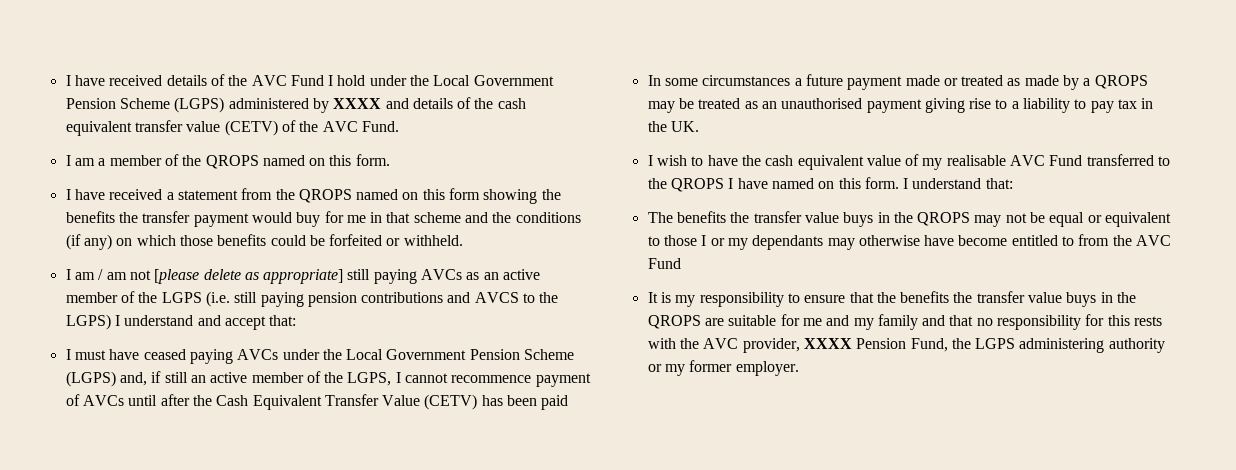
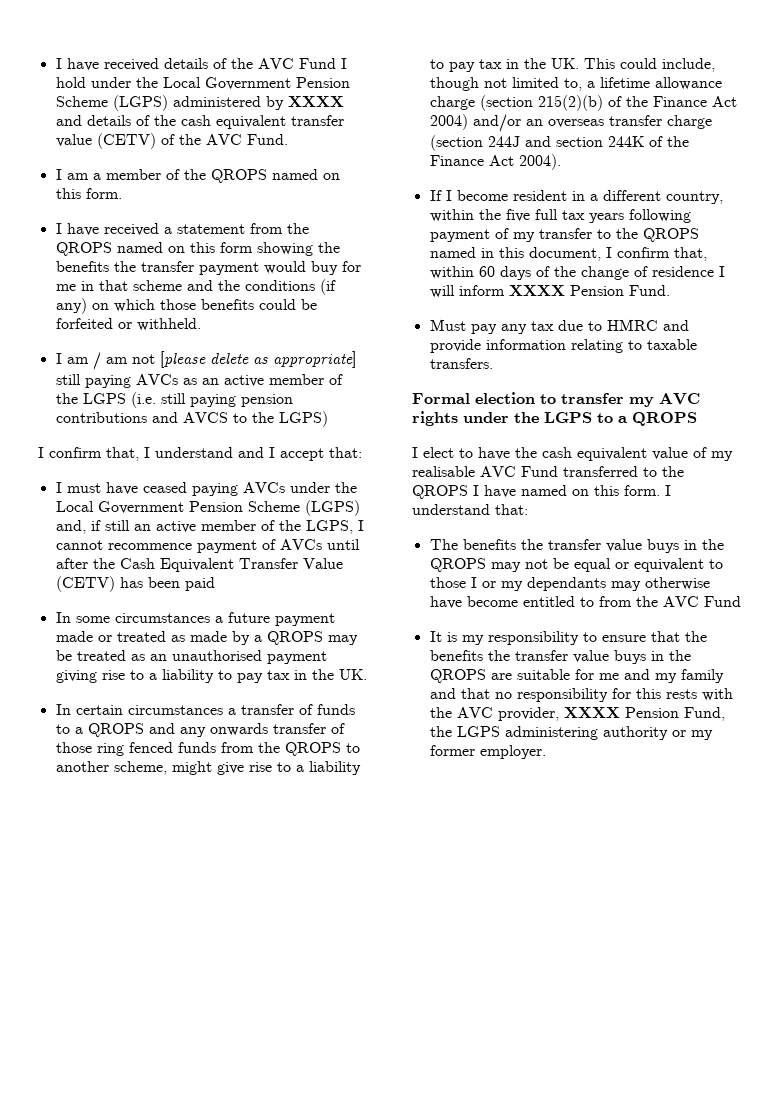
- I am / am not [please delete as appropriate] still paying AVCs as an active member of the LGPS (i.e. still paying pension contributions and AVCS to the LGPS) I understand and accept that:
+ I am / am not [please delete as appropriate] still paying AVCs as an active member of the LGPS (i.e. still paying pension contributions and AVCS to the LGPS)
+ I confirm that, I understand and I accept that:
- I wish to have the cash equivalent value of my realisable AVC Fund transferred to the QROPS I have named on this form.
+ In certain circumstances a transfer of funds to a QROPS and any onwards transfer of those ring fenced funds from the QROPS to another scheme, might give rise to a liability to pay tax in the UK. This could include, though not limited to, a lifetime allowance charge (section 215(2)(b) of the Finance Act 2004) and/or an overseas transfer charge (section 244J and section 244K of the Finance Act 2004).
+ If I become resident in a different country, within the five full tax years following payment of my transfer to the QROPS named in this document, I confirm that, within 60 days of the change of residence I will inform XXXX Pension Fund.
+ Must pay any tax due to HMRC and provide information relating to taxable transfers.
+ Formal election to transfer my AVC rights under the LGPS to a QROPS
+ I elect to have the cash equivalent value of my realisable AVC Fund transferred to the QROPS I have named on this form.

